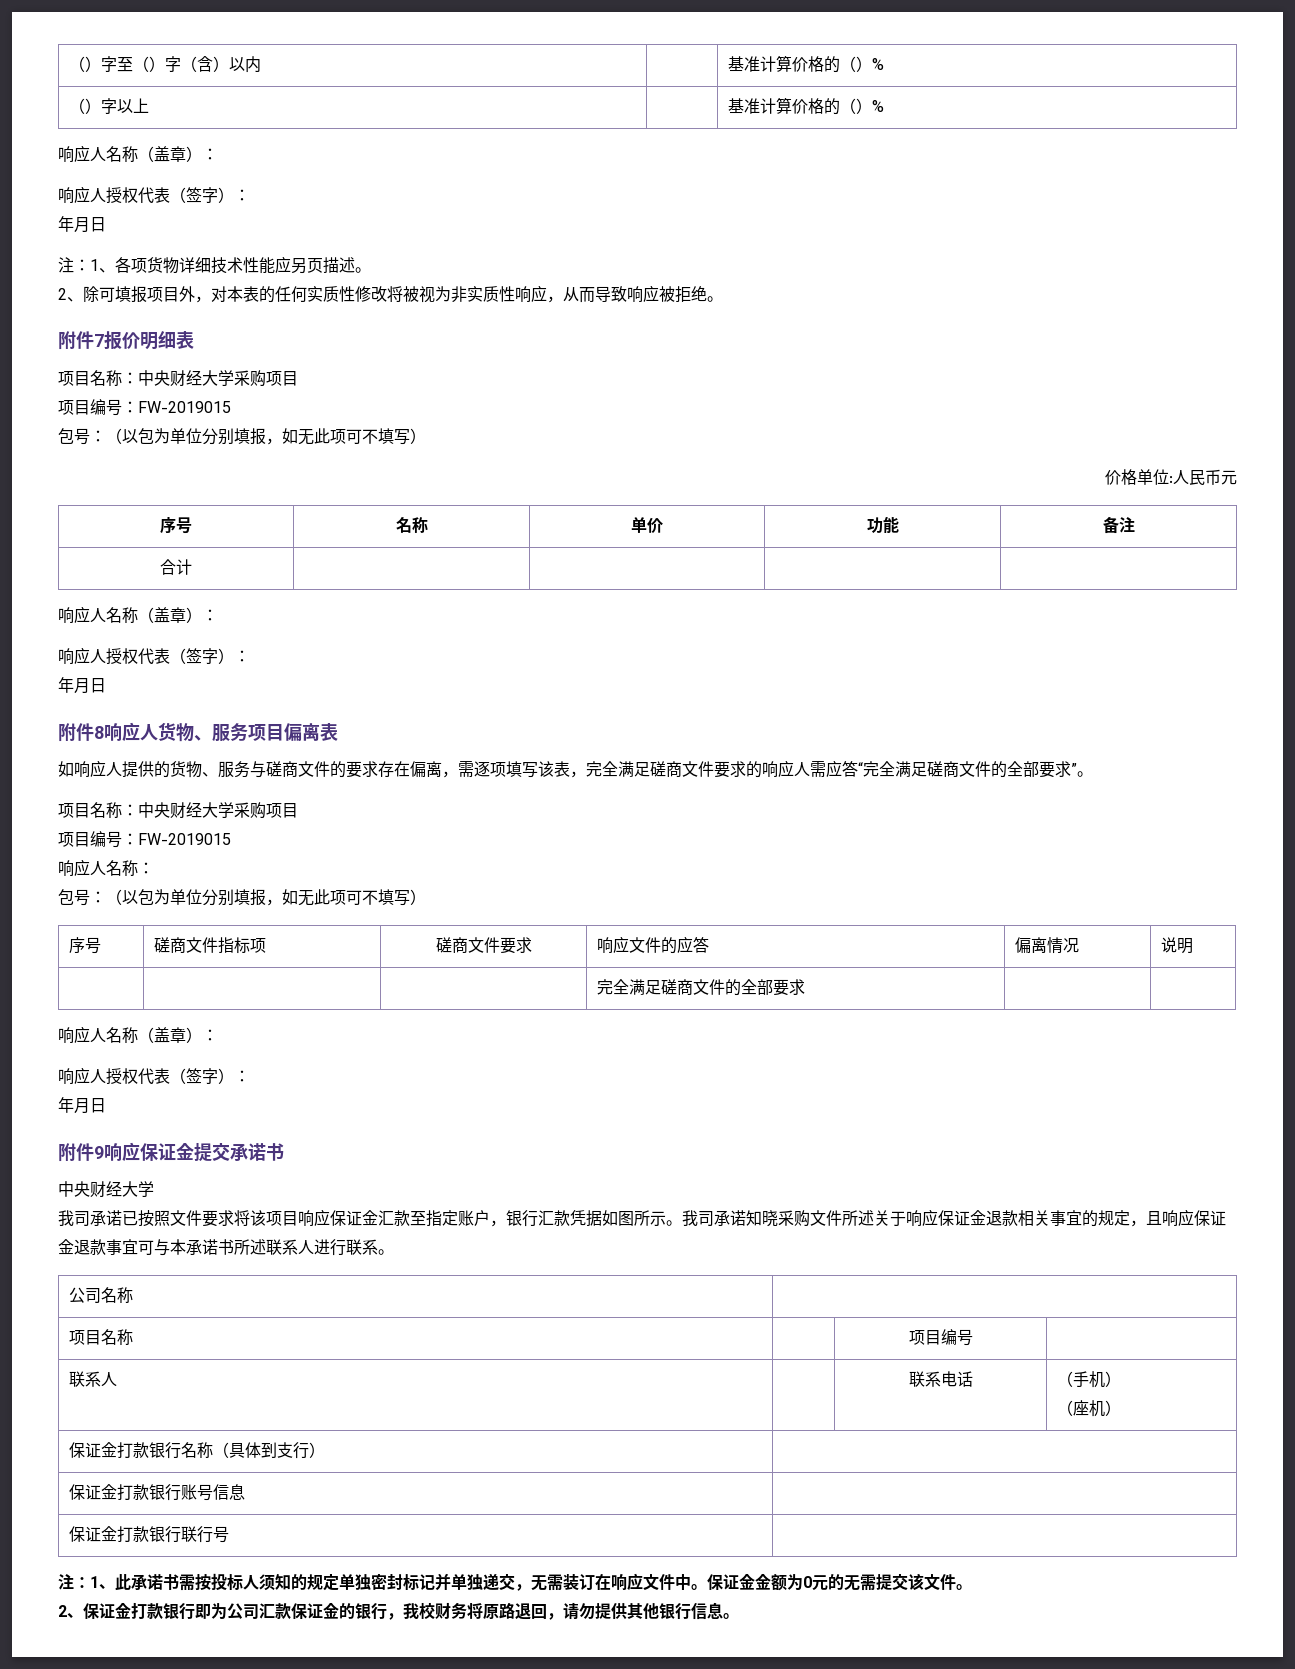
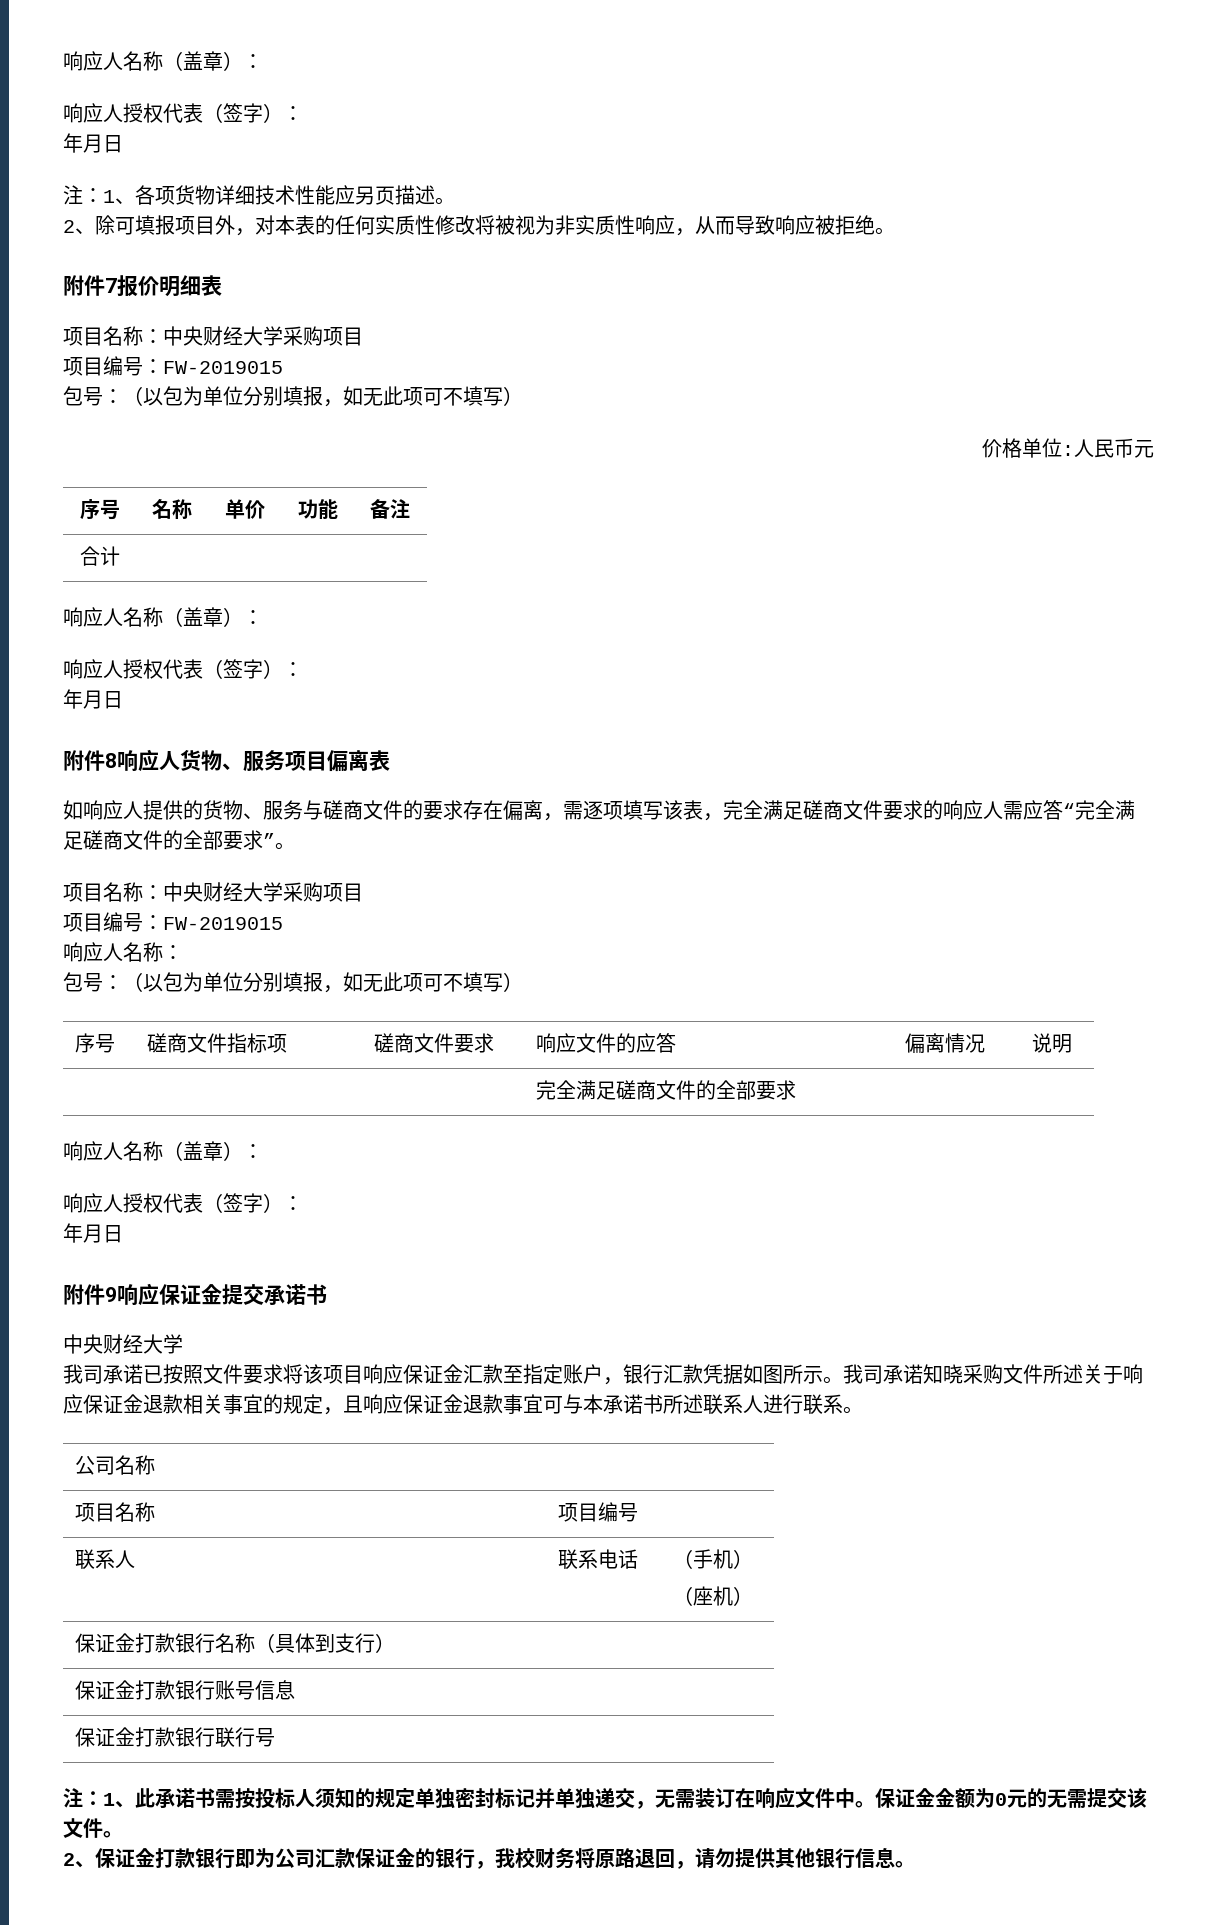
- （）字至（）字（含）以内 | | 基准计算价格的（）%
- （）字以上 | | 基准计算价格的（）%

